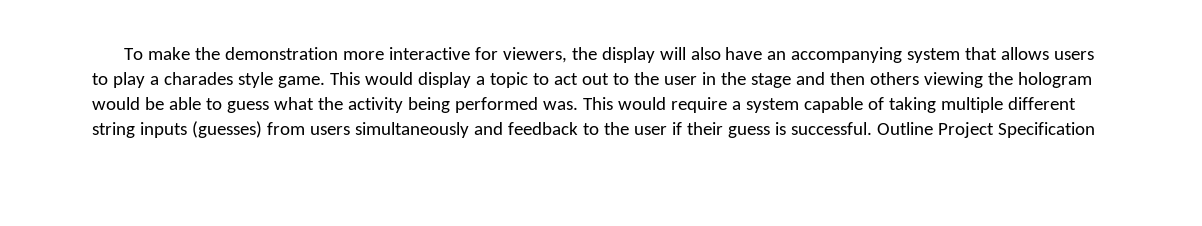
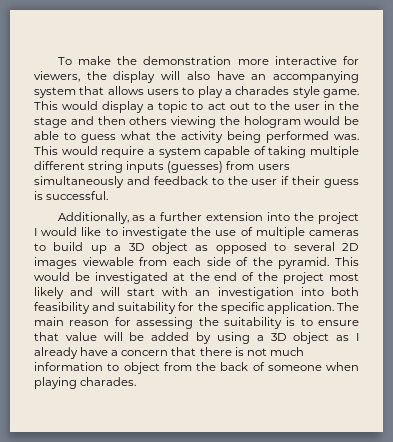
- This would require a system capable of taking multiple different string inputs (guesses) from users simultaneously and feedback to the user if their guess is successful. Outline Project Specification
+ This would require a system capable of taking multiple different string inputs (guesses) from users simultaneously and feedback to the user if their guess is successful.
+ Additionally, as a further extension into the project I would like to investigate the use of multiple cameras to build up a 3D object as opposed to several 2D images viewable from each side of the pyramid. This would be investigated at the end of the project most likely and will start with an investigation into both feasibility and suitability for the specific application. The main reason for assessing the suitability is to ensure that value will be added by using a 3D object as I already have a concern that there is not much information to object from the back of someone when playing charades.

